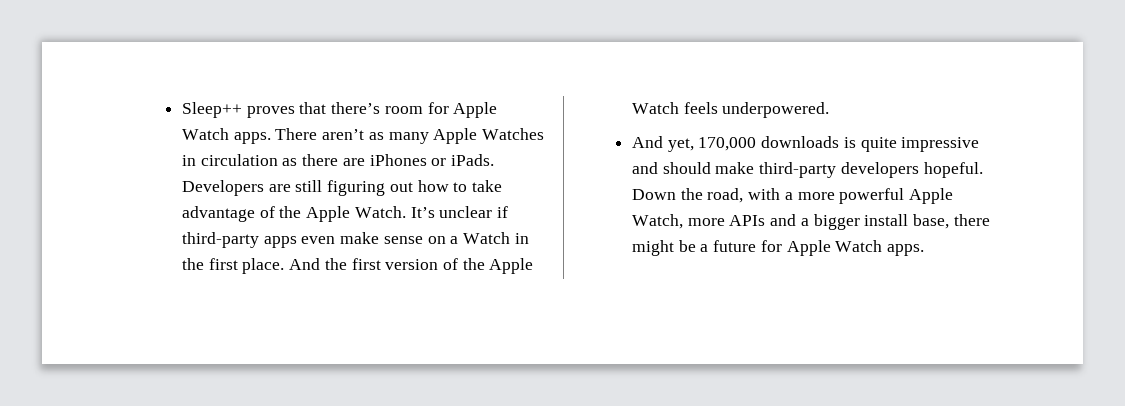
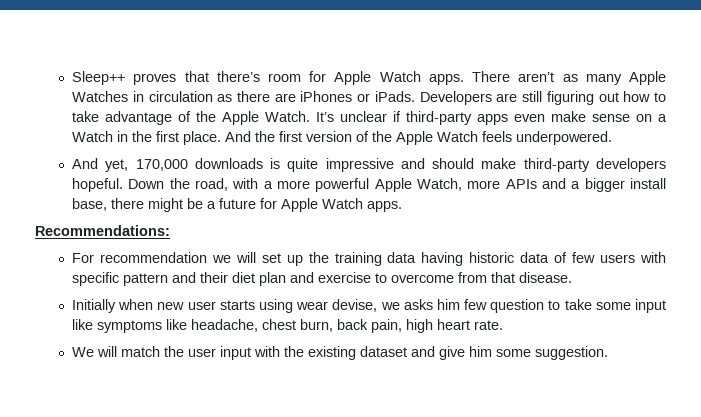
+ Recommendations:
+ For recommendation we will set up the training data having historic data of few users with specific pattern and their diet plan and exercise to overcome from that disease.
+ Initially when new user starts using wear devise, we asks him few question to take some input like symptoms like headache, chest burn, back pain, high heart rate.
+ We will match the user input with the existing dataset and give him some suggestion.

